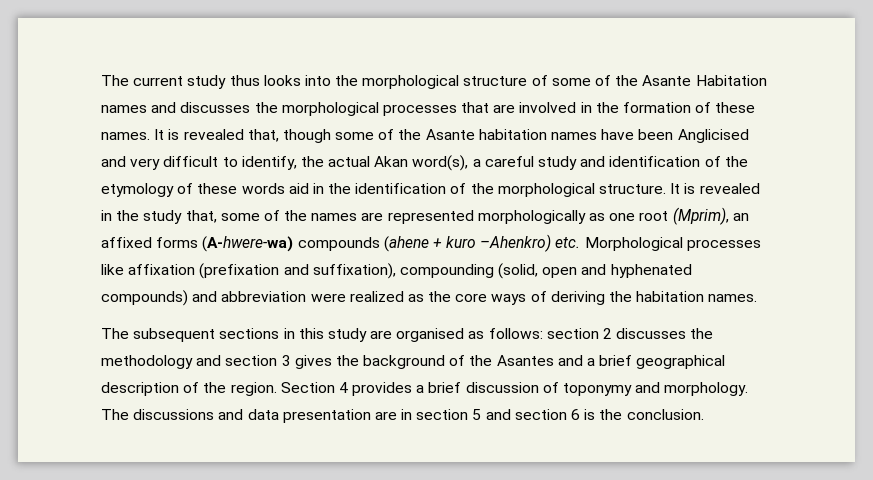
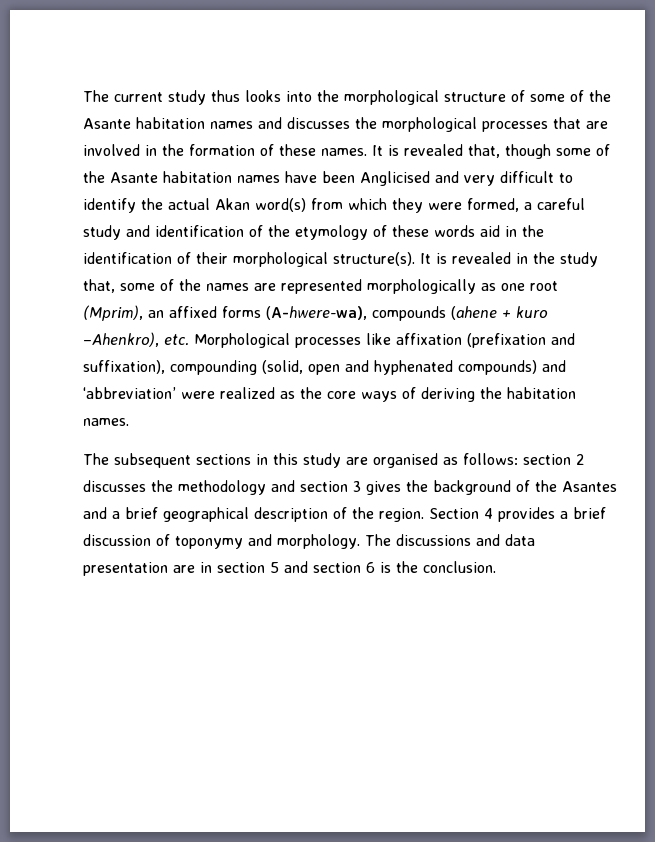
- The current study thus looks into the morphological structure of some of the Asante Habitation names and discusses the morphological processes that are involved in the formation of these names.
+ The current study thus looks into the morphological structure of some of the Asante habitation names and discusses the morphological processes that are involved in the formation of these names.
- It is revealed that, though some of the Asante habitation names have been Anglicised and very difficult to identify, the actual Akan word(s), a careful study and identification of the etymology of these words aid in the identification of the morphological structure.
+ It is revealed that, though some of the Asante habitation names have been Anglicised and very difficult to identify the actual Akan word(s) from which they were formed, a careful study and identification of the etymology of these words aid in the identification of their morphological structure(s).
- It is revealed in the study that, some of the names are represented morphologically as one root (Mprim), an affixed forms (A-hwere-wa) compounds (ahene + kuro –Ahenkro) etc. Morphological processes like affixation (prefixation and suffixation), compounding (solid, open and hyphenated compounds) and abbreviation were realized as the core ways of deriving the habitation names.
+ It is revealed in the study that, some of the names are represented morphologically as one root (Mprim), an affixed forms (A-hwere-wa), compounds (ahene + kuro –Ahenkro), etc. Morphological processes like affixation (prefixation and suffixation), compounding (solid, open and hyphenated compounds) and ‘abbreviation’ were realized as the core ways of deriving the habitation names.

